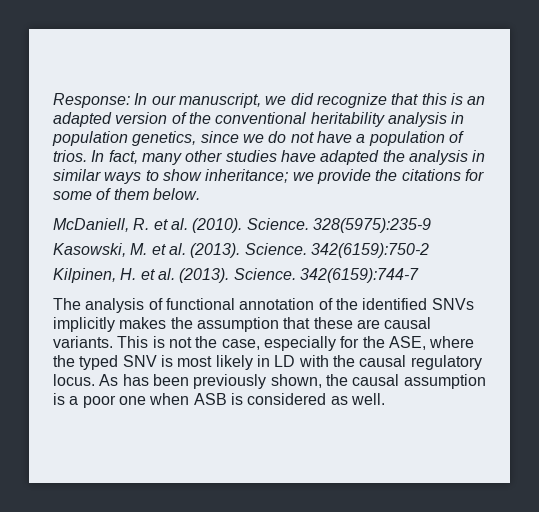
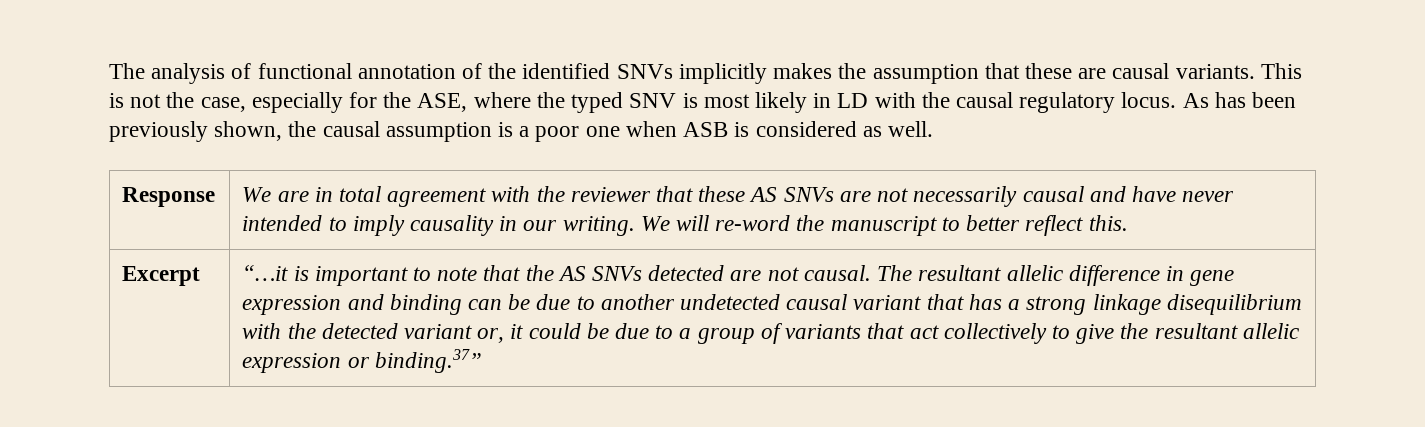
- Response: In our manuscript, we did recognize that this is an adapted version of the conventional heritability analysis in population genetics, since we do not have a population of trios. In fact, many other studies have adapted the analysis in similar ways to show inheritance; we provide the citations for some of them below.
- McDaniell, R. et al. (2010). Science. 328(5975):235-9
- Kasowski, M. et al. (2013). Science. 342(6159):750-2
- Kilpinen, H. et al. (2013). Science. 342(6159):744-7
+ Response | We are in total agreement with the reviewer that these AS SNVs are not necessarily causal and have never intended to imply causality in our writing. We will re-word the manuscript to better reflect this.
+ Excerpt | “…it is important to note that the AS SNVs detected are not causal. The resultant allelic difference in gene expression and binding can be due to another undetected causal variant that has a strong linkage disequilibrium with the detected variant or, it could be due to a group of variants that act collectively to give the resultant allelic expression or binding.37”

